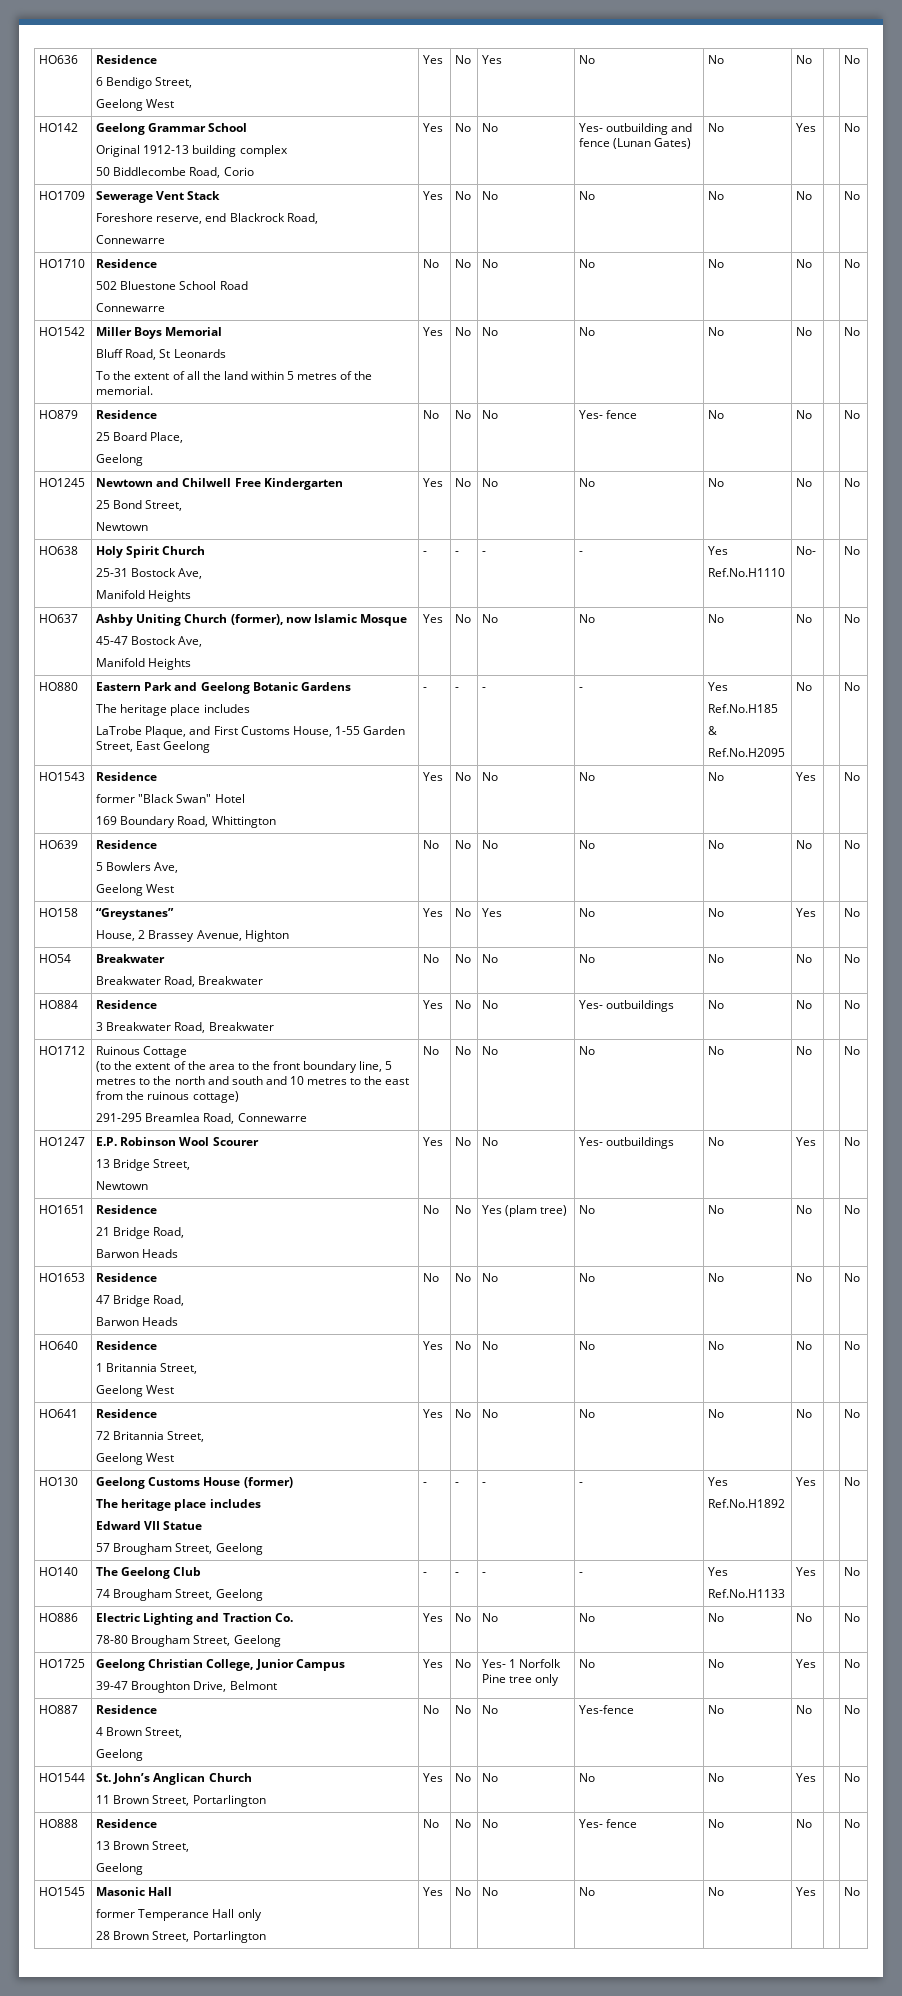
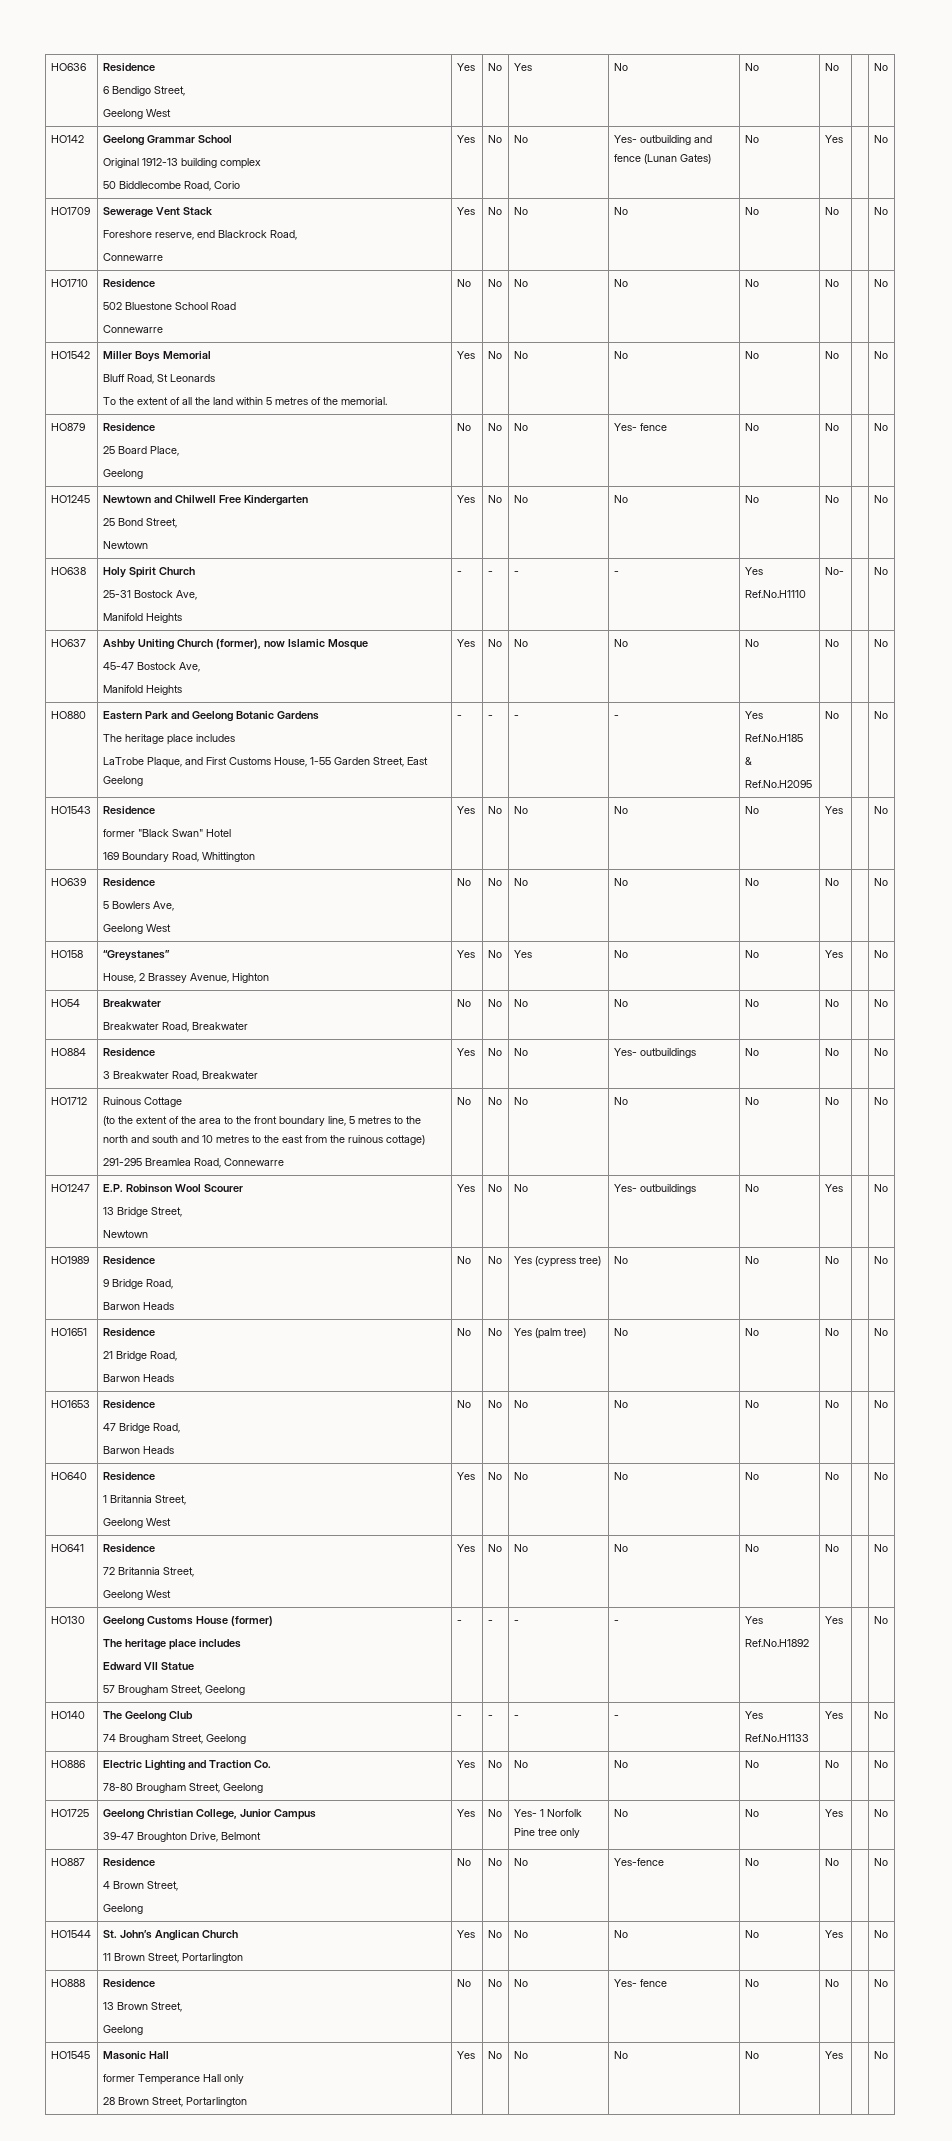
+ HO1989 | Residence
+ 9 Bridge Road,
+ Barwon Heads | No | No | Yes (cypress tree) | No | No | No | | No
  HO1651 | Residence
  21 Bridge Road,
- Barwon Heads | No | No | Yes (plam tree) | No | No | No | | No
+ Barwon Heads | No | No | Yes (palm tree) | No | No | No | | No

